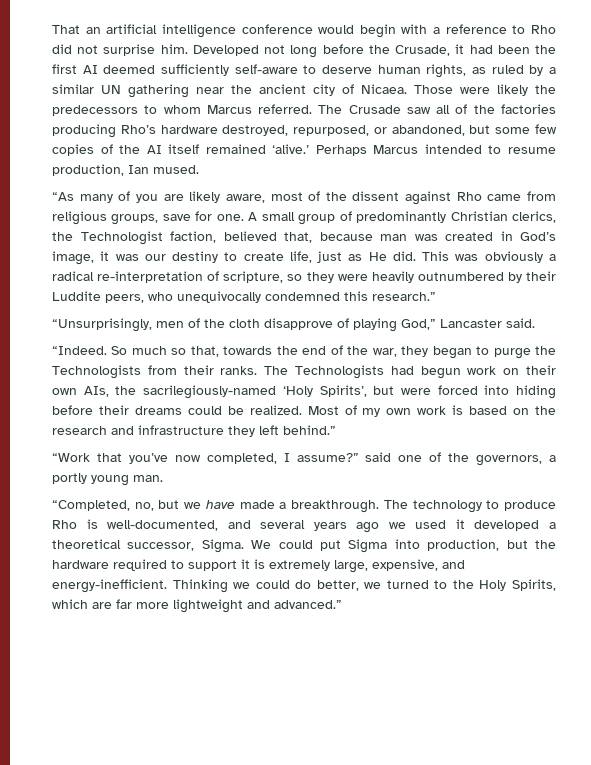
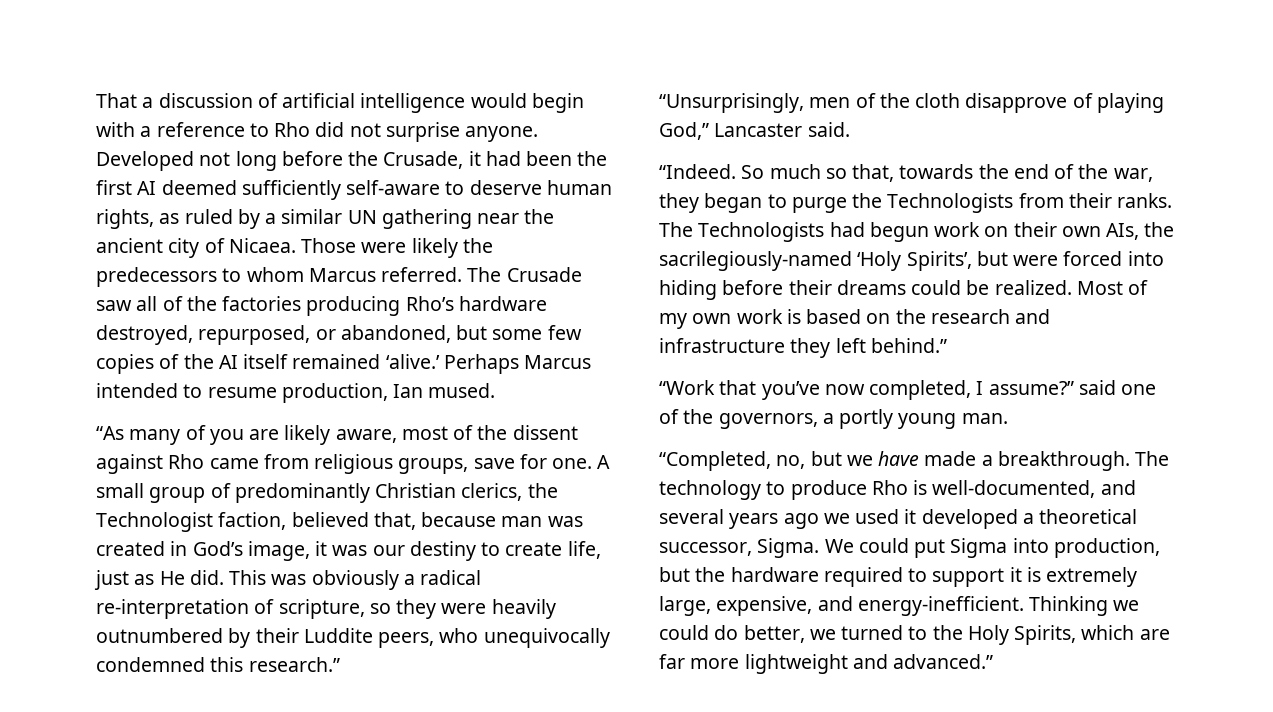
- That an artificial intelligence conference would begin with a reference to Rho did not surprise him.
+ That a discussion of artificial intelligence would begin with a reference to Rho did not surprise anyone.

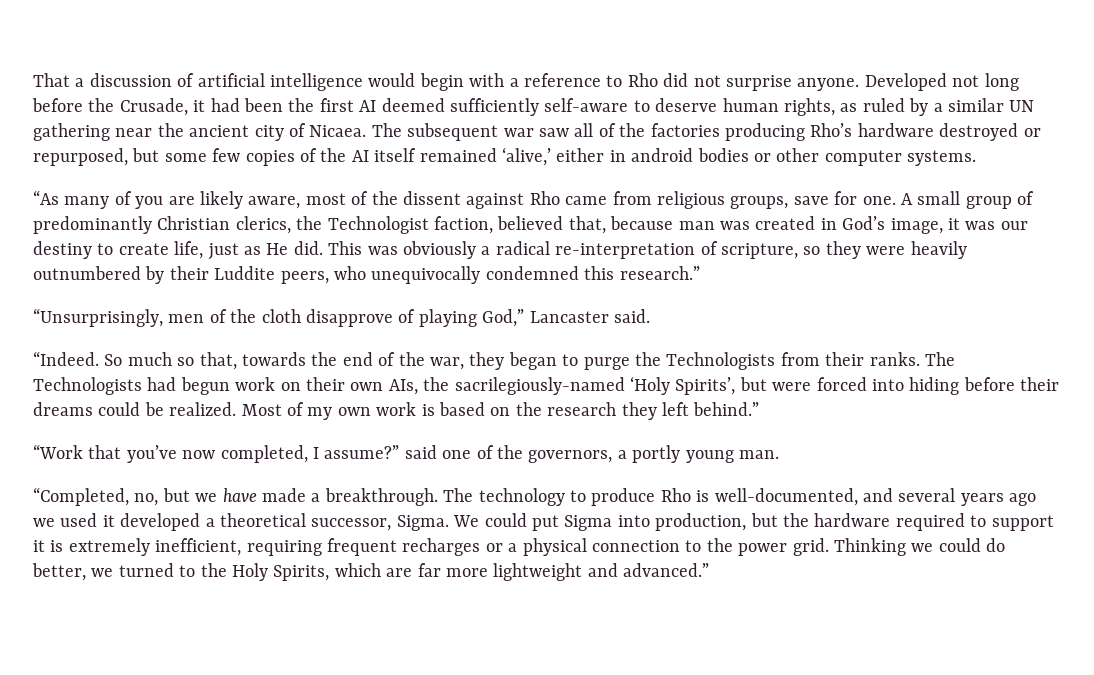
- Those were likely the predecessors to whom Marcus referred. The Crusade saw all of the factories producing Rho’s hardware destroyed, repurposed, or abandoned, but some few copies of the AI itself remained ‘alive.’ Perhaps Marcus intended to resume production, Ian mused.
+ The subsequent war saw all of the factories producing Rho’s hardware destroyed or repurposed, but some few copies of the AI itself remained ‘alive,’ either in android bodies or other computer systems.
- Most of my own work is based on the research and infrastructure they left behind.”
+ Most of my own work is based on the research they left behind.”
- We could put Sigma into production, but the hardware required to support it is extremely large, expensive, and energy-inefficient.
+ We could put Sigma into production, but the hardware required to support it is extremely inefficient, requiring frequent recharges or a physical connection to the power grid.

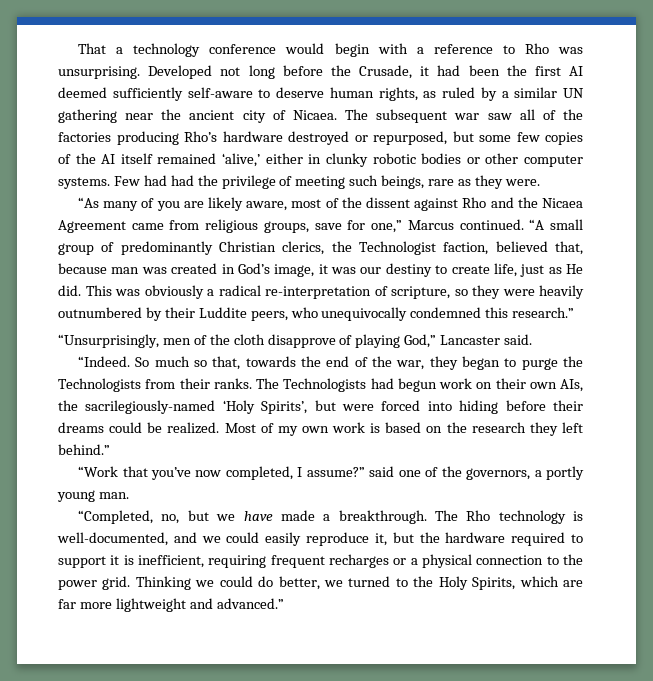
- That a discussion of artificial intelligence would begin with a reference to Rho did not surprise anyone.
+ That a technology conference would begin with a reference to Rho was unsurprising.
- The subsequent war saw all of the factories producing Rho’s hardware destroyed or repurposed, but some few copies of the AI itself remained ‘alive,’ either in android bodies or other computer systems.
+ The subsequent war saw all of the factories producing Rho’s hardware destroyed or repurposed, but some few copies of the AI itself remained ‘alive,’ either in clunky robotic bodies or other computer systems. Few had had the privilege of meeting such beings, rare as they were.
- “As many of you are likely aware, most of the dissent against Rho came from religious groups, save for one. A small group of predominantly Christian clerics, the Technologist faction, believed that, because man was created in God’s image, it was our destiny to create life, just as He did.
+ “As many of you are likely aware, most of the dissent against Rho and the Nicaea Agreement came from religious groups, save for one,” Marcus continued. “A small group of predominantly Christian clerics, the Technologist faction, believed that, because man was created in God’s image, it was our destiny to create life, just as He did.
- The technology to produce Rho is well-documented, and several years ago we used it developed a theoretical successor, Sigma. We could put Sigma into production, but the hardware required to support it is extremely inefficient, requiring frequent recharges or a physical connection to the power grid.
+ The Rho technology is well-documented, and we could easily reproduce it, but the hardware required to support it is inefficient, requiring frequent recharges or a physical connection to the power grid.

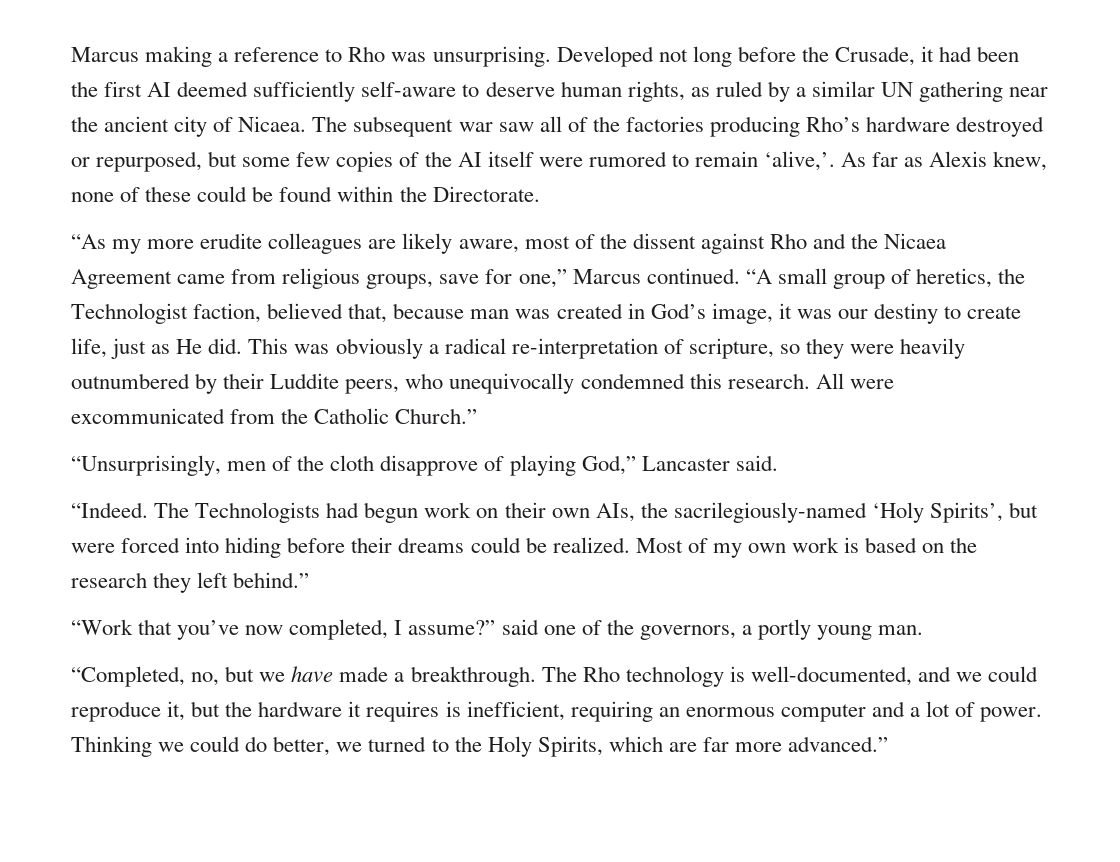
- That a technology conference would begin with a reference to Rho was unsurprising.
+ Marcus making a reference to Rho was unsurprising.
- The subsequent war saw all of the factories producing Rho’s hardware destroyed or repurposed, but some few copies of the AI itself remained ‘alive,’ either in clunky robotic bodies or other computer systems. Few had had the privilege of meeting such beings, rare as they were.
- “As many of you are likely aware, most of the dissent against Rho and the Nicaea Agreement came from religious groups, save for one,” Marcus continued.
+ The subsequent war saw all of the factories producing Rho’s hardware destroyed or repurposed, but some few copies of the AI itself were rumored to remain ‘alive,’. As far as Alexis knew, none of these could be found within the Directorate.
+ “As my more erudite colleagues are likely aware, most of the dissent against Rho and the Nicaea Agreement came from religious groups, save for one,” Marcus continued.
- “A small group of predominantly Christian clerics, the Technologist faction, believed that, because man was created in God’s image, it was our destiny to create life, just as He did.
+ “A small group of heretics, the Technologist faction, believed that, because man was created in God’s image, it was our destiny to create life, just as He did.
- This was obviously a radical re-interpretation of scripture, so they were heavily outnumbered by their Luddite peers, who unequivocally condemned this research.”
+ This was obviously a radical re-interpretation of scripture, so they were heavily outnumbered by their Luddite peers, who unequivocally condemned this research. All were excommunicated from the Catholic Church.”
- So much so that, towards the end of the war, they began to purge the Technologists from their ranks.
- The Rho technology is well-documented, and we could easily reproduce it, but the hardware required to support it is inefficient, requiring frequent recharges or a physical connection to the power grid.
+ The Rho technology is well-documented, and we could reproduce it, but the hardware it requires is inefficient, requiring an enormous computer and a lot of power.
- Thinking we could do better, we turned to the Holy Spirits, which are far more lightweight and advanced.”
+ Thinking we could do better, we turned to the Holy Spirits, which are far more advanced.”

